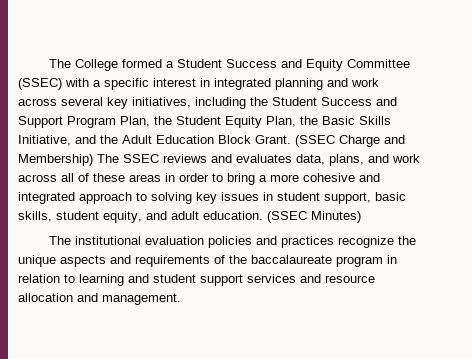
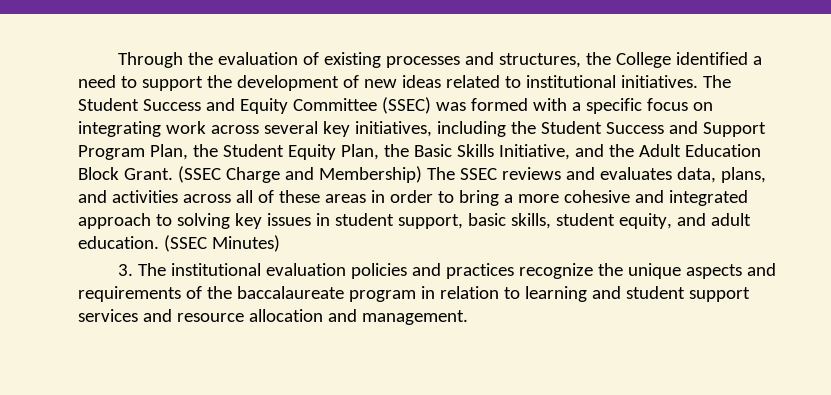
- The College formed a Student Success and Equity Committee (SSEC) with a specific interest in integrated planning and work across several key initiatives, including the Student Success and Support Program Plan, the Student Equity Plan, the Basic Skills Initiative, and the Adult Education Block Grant.
+ Through the evaluation of existing processes and structures, the College identified a need to support the development of new ideas related to institutional initiatives. The Student Success and Equity Committee (SSEC) was formed with a specific focus on integrating work across several key initiatives, including the Student Success and Support Program Plan, the Student Equity Plan, the Basic Skills Initiative, and the Adult Education Block Grant.
- (SSEC Charge and Membership) The SSEC reviews and evaluates data, plans, and work across all of these areas in order to bring a more cohesive and integrated approach to solving key issues in student support, basic skills, student equity, and adult education.
+ (SSEC Charge and Membership) The SSEC reviews and evaluates data, plans, and activities across all of these areas in order to bring a more cohesive and integrated approach to solving key issues in student support, basic skills, student equity, and adult education.
- The institutional evaluation policies and practices recognize the unique aspects and requirements of the baccalaureate program in relation to learning and student support services and resource allocation and management.
+ 3. The institutional evaluation policies and practices recognize the unique aspects and requirements of the baccalaureate program in relation to learning and student support services and resource allocation and management.

